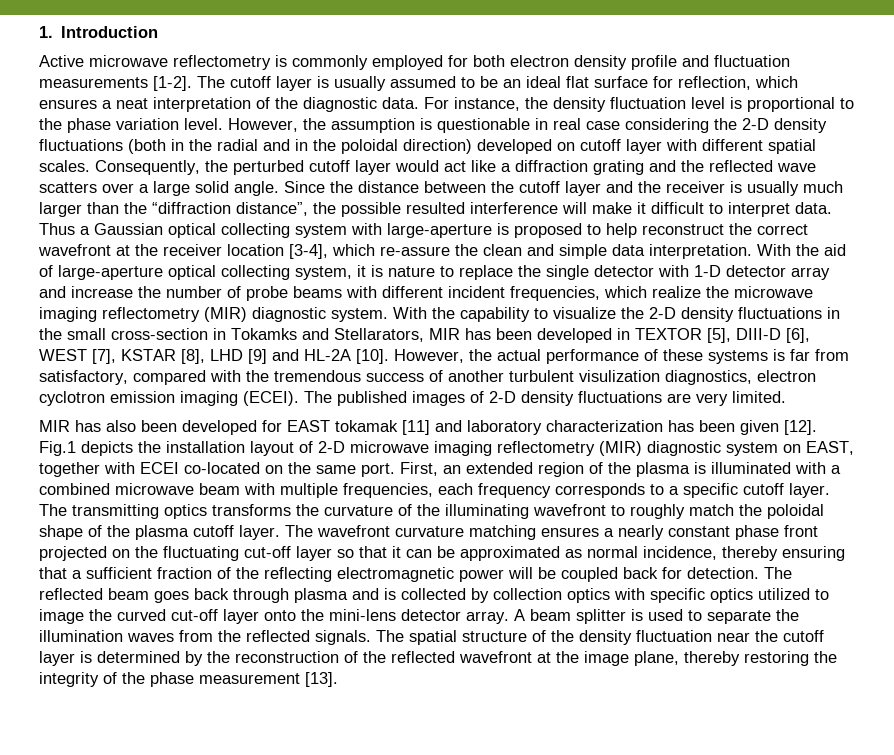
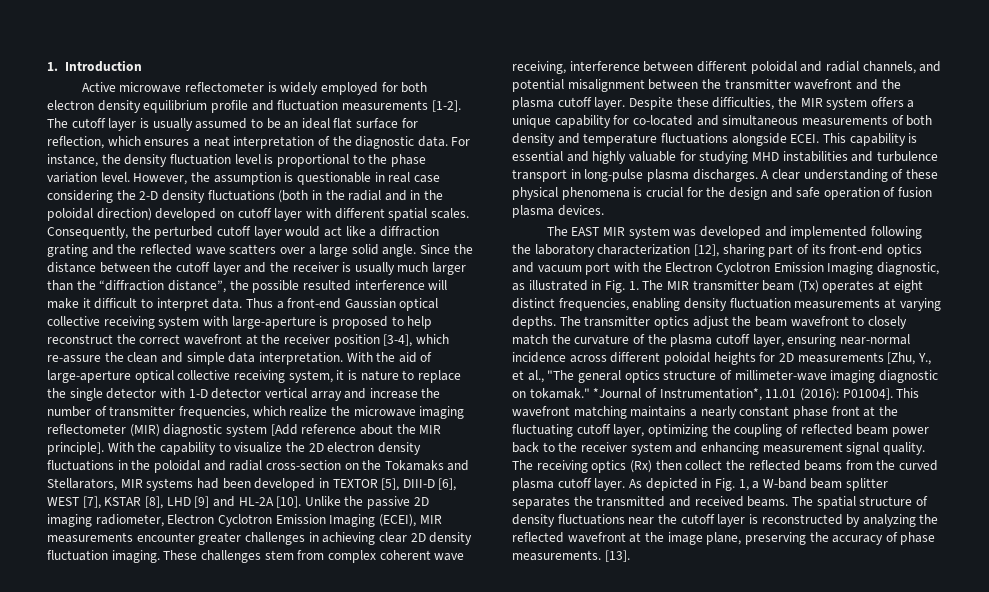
- Active microwave reflectometry is commonly employed for both electron density profile and fluctuation measurements [1-2].
+ Active microwave reflectometer is widely employed for both electron density equilibrium profile and fluctuation measurements [1-2].
- Thus a Gaussian optical collecting system with large-aperture is proposed to help reconstruct the correct wavefront at the receiver location [3-4], which re-assure the clean and simple data interpretation.
+ Thus a front-end Gaussian optical collective receiving system with large-aperture is proposed to help reconstruct the correct wavefront at the receiver position [3-4], which re-assure the clean and simple data interpretation.
- With the aid of large-aperture optical collecting system, it is nature to replace the single detector with 1-D detector array and increase the number of probe beams with different incident frequencies, which realize the microwave imaging reflectometry (MIR) diagnostic system.
+ With the aid of large-aperture optical collective receiving system, it is nature to replace the single detector with 1-D detector vertical array and increase the number of transmitter frequencies, which realize the microwave imaging reflectometer (MIR) diagnostic system [Add reference about the MIR principle].
- With the capability to visualize the 2-D density fluctuations in the small cross-section in Tokamks and Stellarators, MIR has been developed in TEXTOR [5], DIII-D [6], WEST [7], KSTAR [8], LHD [9] and HL-2A [10].
+ With the capability to visualize the 2D electron density fluctuations in the poloidal and radial cross-section on the Tokamaks and Stellarators, MIR systems had been developed in TEXTOR [5], DIII-D [6], WEST [7], KSTAR [8], LHD [9] and HL-2A [10].
- However, the actual performance of these systems is far from satisfactory, compared with the tremendous success of another turbulent visulization diagnostics, electron cyclotron emission imaging (ECEI). The published images of 2-D density fluctuations are very limited.
- MIR has also been developed for EAST tokamak [11] and laboratory characterization has been given [12]. Fig.1 depicts the installation layout of 2-D microwave imaging reflectometry (MIR) diagnostic system on EAST, together with ECEI co-located on the same port. First, an extended region of the plasma is illuminated with a combined microwave beam with multiple frequencies, each frequency corresponds to a specific cutoff layer. The transmitting optics transforms the curvature of the illuminating wavefront to roughly match the poloidal shape of the plasma cutoff layer. The wavefront curvature matching ensures a nearly constant phase front projected on the fluctuating cut-off layer so that it can be approximated as normal incidence, thereby ensuring that a sufficient fraction of the reflecting electromagnetic power will be coupled back for detection. The reflected beam goes back through plasma and is collected by collection optics with specific optics utilized to image the curved cut-off layer onto the mini-lens detector array. A beam splitter is used to separate the illumination waves from the reflected signals.
+ Unlike the passive 2D imaging radiometer, Electron Cyclotron Emission Imaging (ECEI), MIR measurements encounter greater challenges in achieving clear 2D density fluctuation imaging. These challenges stem from complex coherent wave receiving, interference between different poloidal and radial channels, and potential misalignment between the transmitter wavefront and the plasma cutoff layer. Despite these difficulties, the MIR system offers a unique capability for co-located and simultaneous measurements of both density and temperature fluctuations alongside ECEI. This capability is essential and highly valuable for studying MHD instabilities and turbulence transport in long-pulse plasma discharges. A clear understanding of these physical phenomena is crucial for the design and safe operation of fusion plasma devices.
+ The EAST MIR system was developed and implemented following the laboratory characterization [12], sharing part of its front-end optics and vacuum port with the Electron Cyclotron Emission Imaging diagnostic, as illustrated in Fig. 1. The MIR transmitter beam (Tx) operates at eight distinct frequencies, enabling density fluctuation measurements at varying depths. The transmitter optics adjust the beam wavefront to closely match the curvature of the plasma cutoff layer, ensuring near-normal incidence across different poloidal heights for 2D measurements [Zhu, Y., et al., "The general optics structure of millimeter-wave imaging diagnostic on tokamak." *Journal of Instrumentation*, 11.01 (2016): P01004]. This wavefront matching maintains a nearly constant phase front at the fluctuating cutoff layer, optimizing the coupling of reflected beam power back to the receiver system and enhancing measurement signal quality. The receiving optics (Rx) then collect the reflected beams from the curved plasma cutoff layer. As depicted in Fig. 1, a W-band beam splitter separates the transmitted and received beams.
- The spatial structure of the density fluctuation near the cutoff layer is determined by the reconstruction of the reflected wavefront at the image plane, thereby restoring the integrity of the phase measurement [13].
+ The spatial structure of density fluctuations near the cutoff layer is reconstructed by analyzing the reflected wavefront at the image plane, preserving the accuracy of phase measurements. [13].

